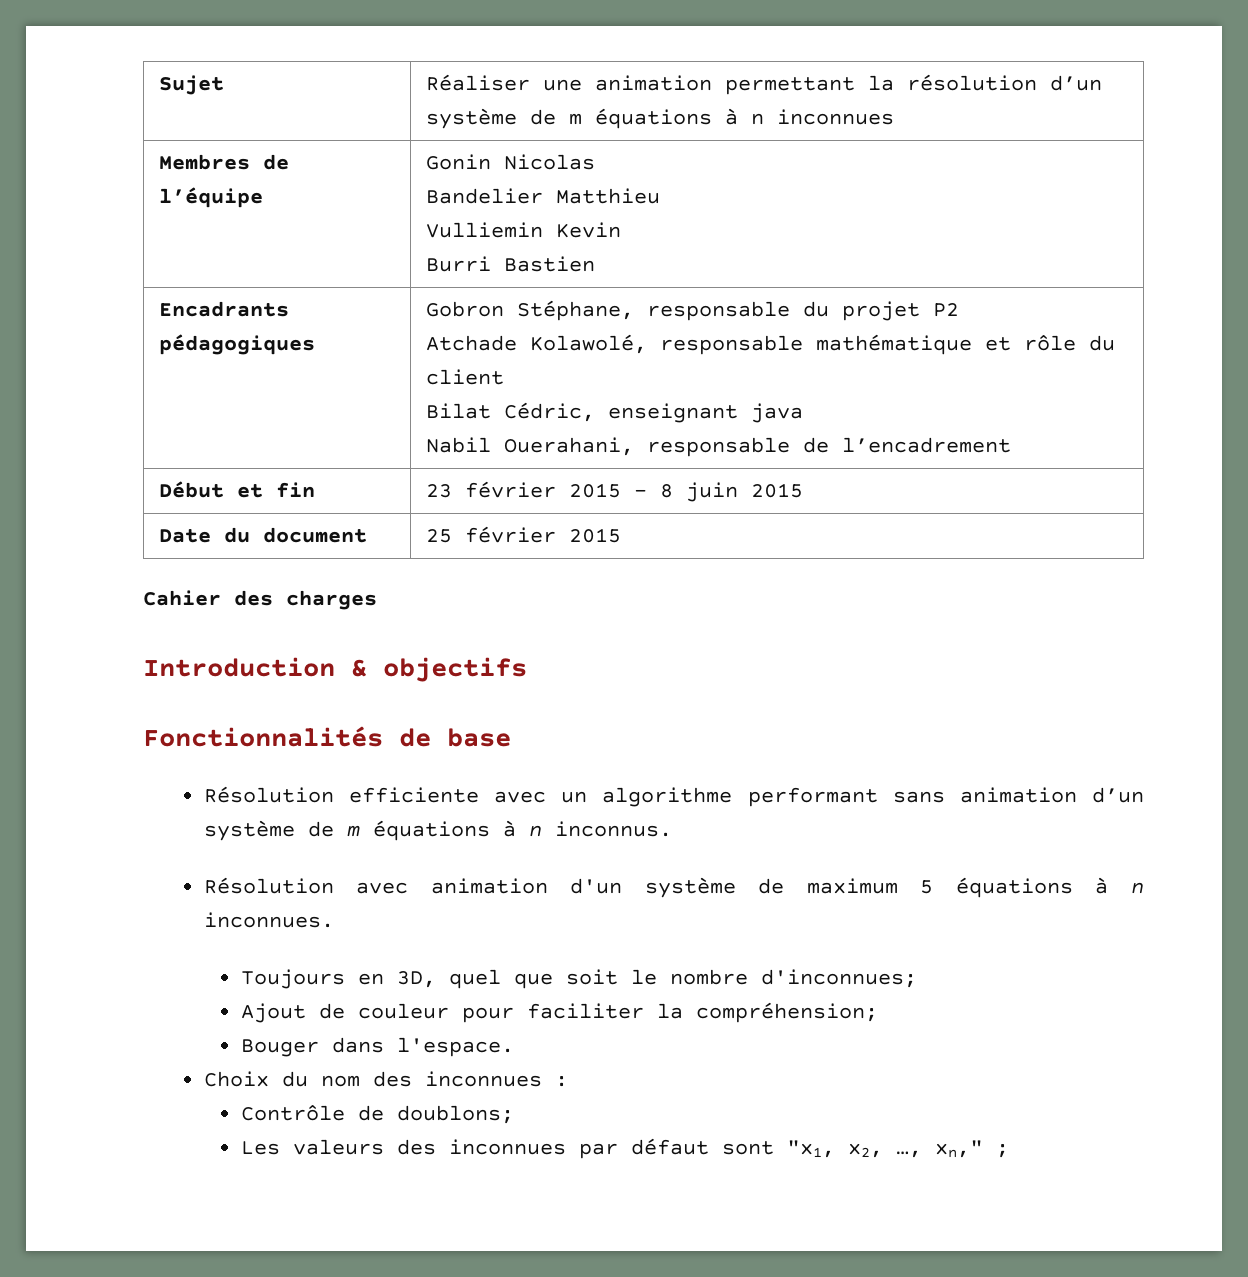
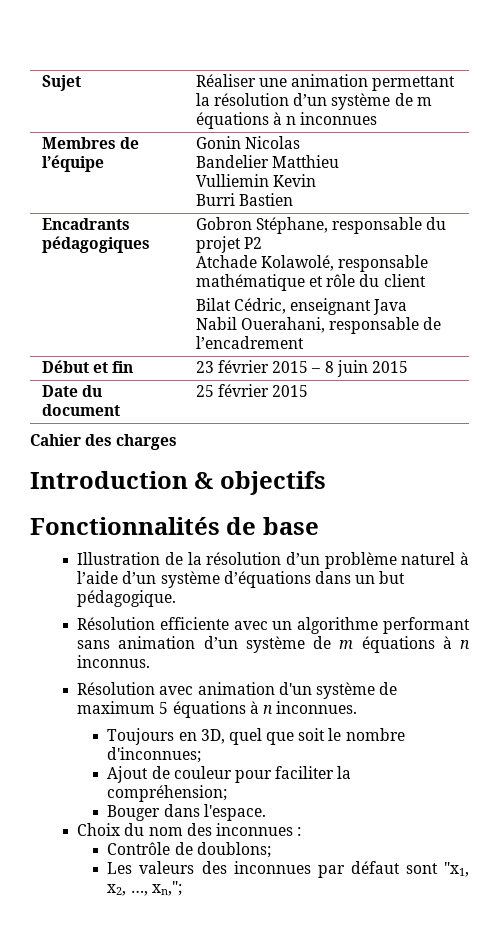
  Encadrants pédagogiques | Gobron Stéphane, responsable du projet P2
  Atchade Kolawolé, responsable mathématique et rôle du client
- Bilat Cédric, enseignant java
+ Bilat Cédric, enseignant Java
+ Illustration de la résolution d’un problème naturel à l’aide d’un système d’équations dans un but pédagogique.
- Les valeurs des inconnues par défaut sont "x1, x2, …, xn," ;
+ Les valeurs des inconnues par défaut sont "x1, x2, …, xn,";

